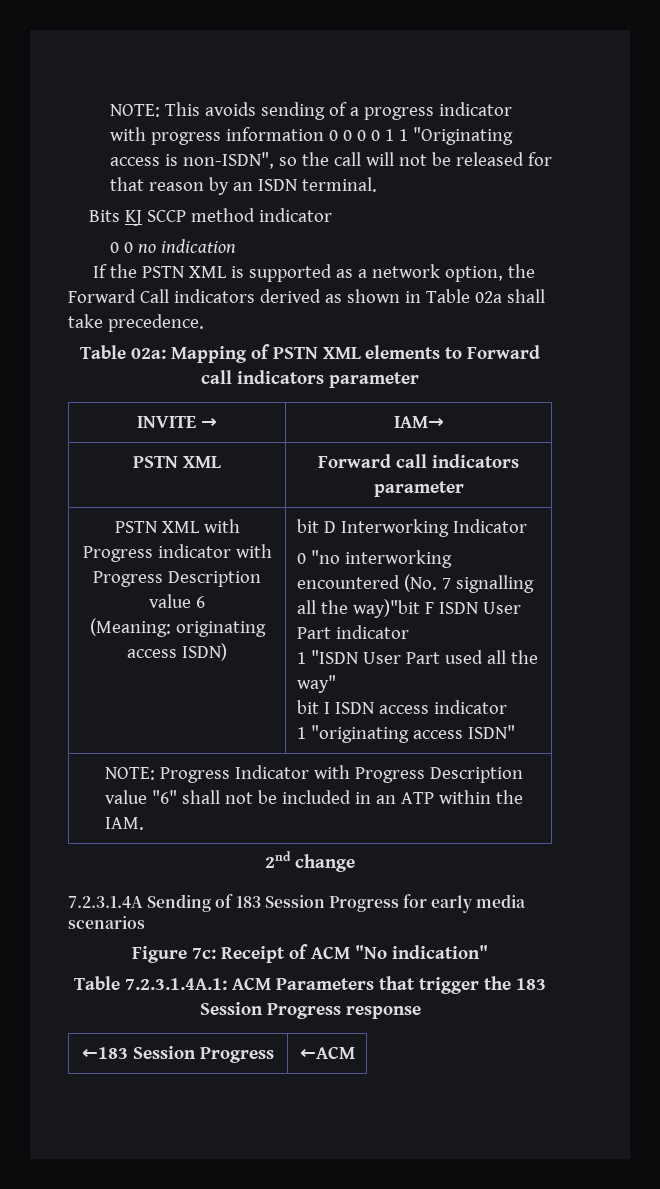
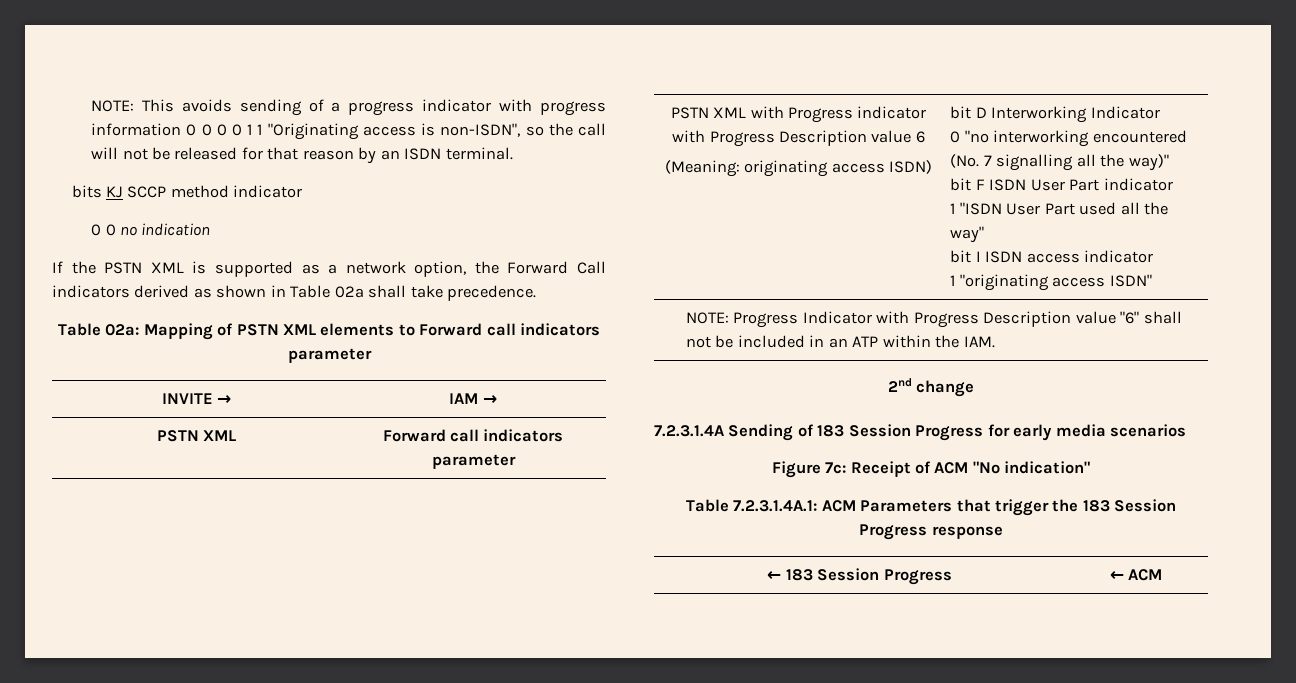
- Bits KJ SCCP method indicator
+ bits KJ SCCP method indicator
- INVITE → | IAM→
+ INVITE → | IAM →
- 0 "no interworking encountered (No. 7 signalling all the way)"bit F ISDN User Part indicator
+ 0 "no interworking encountered (No. 7 signalling all the way)"
+ bit F ISDN User Part indicator
- ←183 Session Progress | ←ACM
+ ← 183 Session Progress | ← ACM

